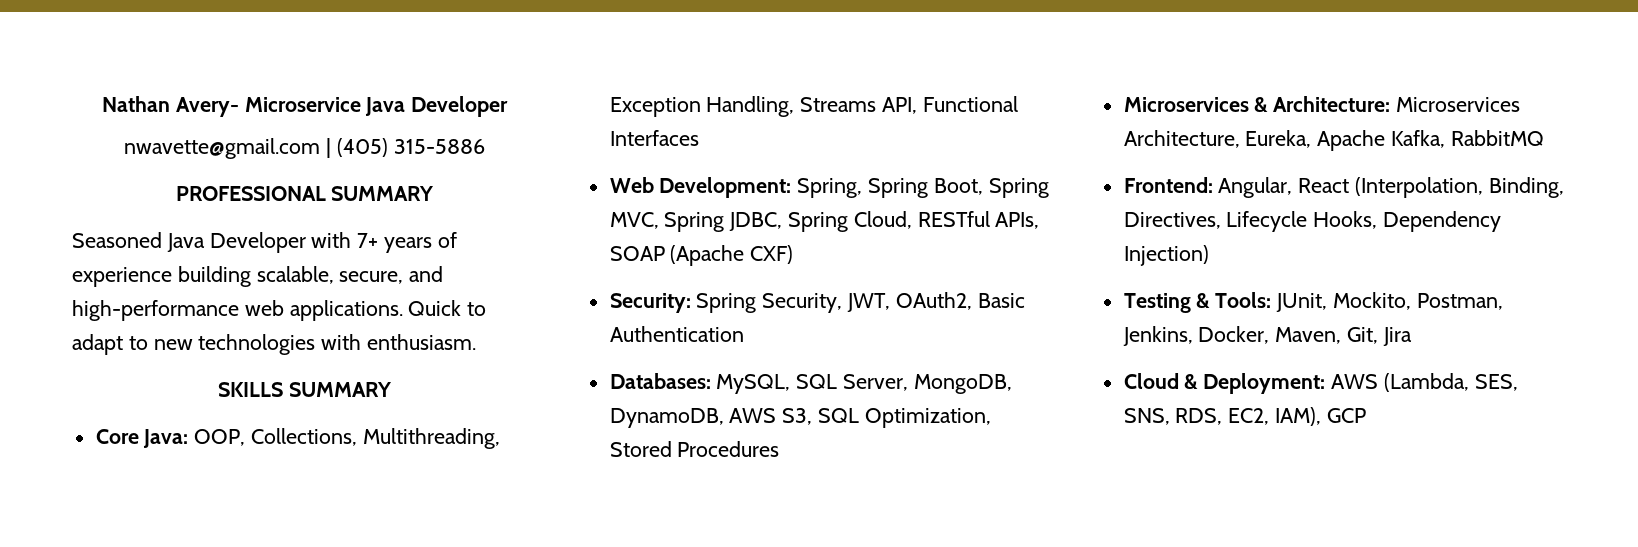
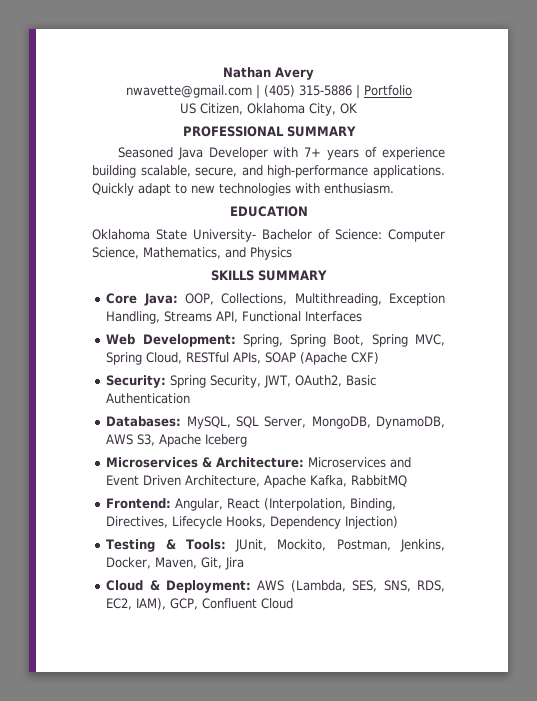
- Nathan Avery- Microservice Java Developer
+ Nathan Avery
- nwavette@gmail.com | (405) 315-5886
+ nwavette@gmail.com | (405) 315-5886 | Portfolio
+ US Citizen, Oklahoma City, OK
- Seasoned Java Developer with 7+ years of experience building scalable, secure, and high-performance web applications. Quick to adapt to new technologies with enthusiasm.
+ Seasoned Java Developer with 7+ years of experience building scalable, secure, and high-performance applications. Quickly adapt to new technologies with enthusiasm.
+ EDUCATION
+ Oklahoma State University- Bachelor of Science: Computer Science, Mathematics, and Physics
- Web Development: Spring, Spring Boot, Spring MVC, Spring JDBC, Spring Cloud, RESTful APIs, SOAP (Apache CXF)
+ Web Development: Spring, Spring Boot, Spring MVC, Spring Cloud, RESTful APIs, SOAP (Apache CXF)
- Databases: MySQL, SQL Server, MongoDB, DynamoDB, AWS S3, SQL Optimization, Stored Procedures
+ Databases: MySQL, SQL Server, MongoDB, DynamoDB, AWS S3, Apache Iceberg
- Microservices & Architecture: Microservices Architecture, Eureka, Apache Kafka, RabbitMQ
+ Microservices & Architecture: Microservices and Event Driven Architecture, Apache Kafka, RabbitMQ
- Cloud & Deployment: AWS (Lambda, SES, SNS, RDS, EC2, IAM), GCP
+ Cloud & Deployment: AWS (Lambda, SES, SNS, RDS, EC2, IAM), GCP, Confluent Cloud

